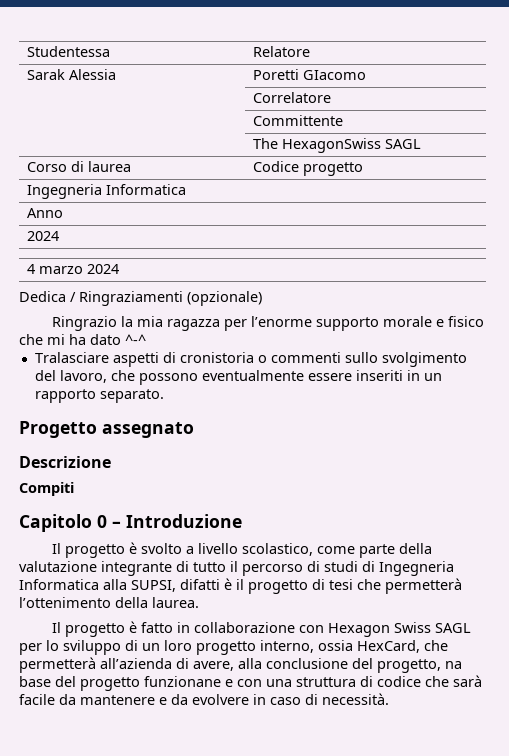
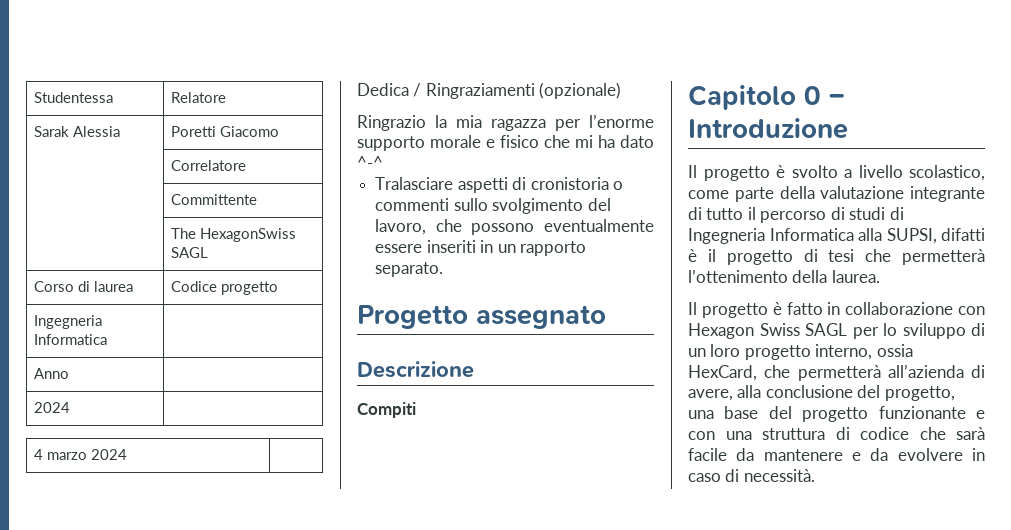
- Sarak Alessia | Poretti GIacomo
+ Sarak Alessia | Poretti Giacomo
- Il progetto è fatto in collaborazione con Hexagon Swiss SAGL per lo sviluppo di un loro progetto interno, ossia HexCard, che permetterà all’azienda di avere, alla conclusione del progetto, na base del progetto funzionane e con una struttura di codice che sarà facile da mantenere e da evolvere in caso di necessità.
+ Il progetto è fatto in collaborazione con Hexagon Swiss SAGL per lo sviluppo di un loro progetto interno, ossia HexCard, che permetterà all’azienda di avere, alla conclusione del progetto, una base del progetto funzionante e con una struttura di codice che sarà facile da mantenere e da evolvere in caso di necessità.

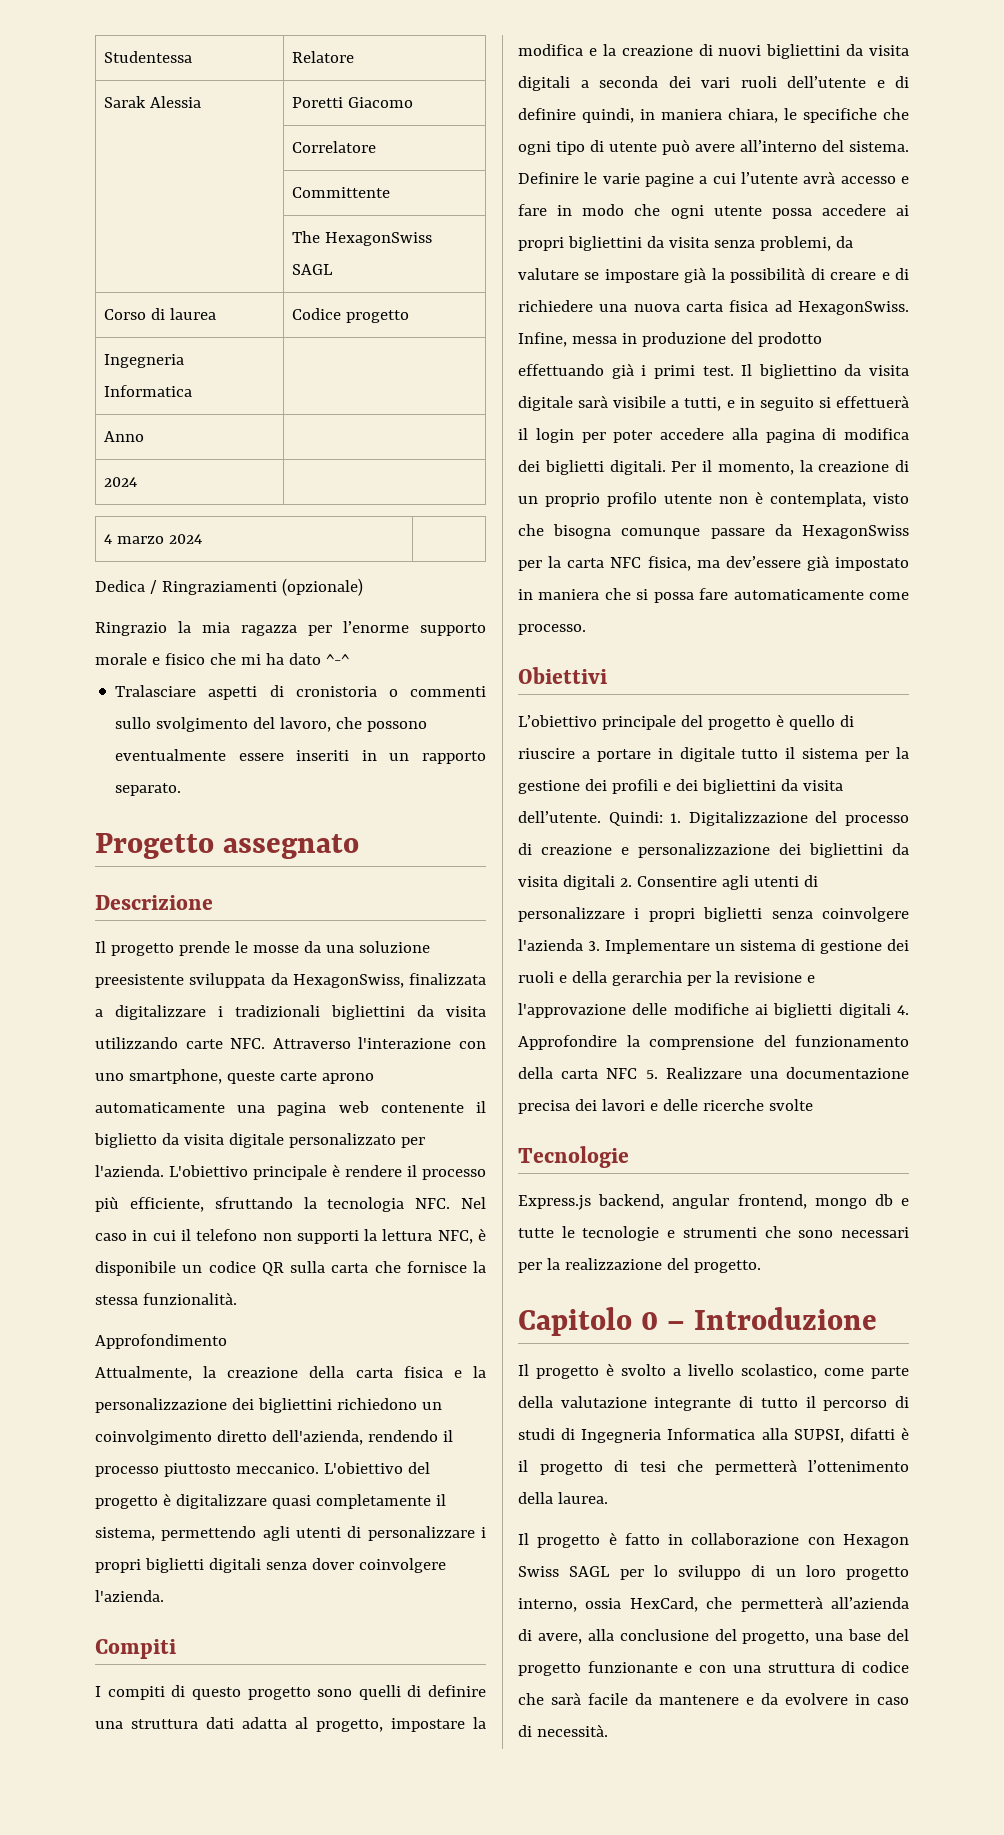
+ Il progetto prende le mosse da una soluzione preesistente sviluppata da HexagonSwiss, finalizzata a digitalizzare i tradizionali bigliettini da visita utilizzando carte NFC. Attraverso l'interazione con uno smartphone, queste carte aprono automaticamente una pagina web contenente il biglietto da visita digitale personalizzato per l'azienda. L'obiettivo principale è rendere il processo più efficiente, sfruttando la tecnologia NFC. Nel caso in cui il telefono non supporti la lettura NFC, è disponibile un codice QR sulla carta che fornisce la stessa funzionalità.
+ Approfondimento
+ Attualmente, la creazione della carta fisica e la personalizzazione dei bigliettini richiedono un coinvolgimento diretto dell'azienda, rendendo il processo piuttosto meccanico. L'obiettivo del progetto è digitalizzare quasi completamente il sistema, permettendo agli utenti di personalizzare i propri biglietti digitali senza dover coinvolgere l'azienda.
  Compiti
+ I compiti di questo progetto sono quelli di definire una struttura dati adatta al progetto, impostare la modifica e la creazione di nuovi bigliettini da visita digitali a seconda dei vari ruoli dell’utente e di definire quindi, in maniera chiara, le specifiche che ogni tipo di utente può avere all’interno del sistema. Definire le varie pagine a cui l’utente avrà accesso e fare in modo che ogni utente possa accedere ai propri bigliettini da visita senza problemi, da valutare se impostare già la possibilità di creare e di richiedere una nuova carta fisica ad HexagonSwiss. Infine, messa in produzione del prodotto effettuando già i primi test. Il bigliettino da visita digitale sarà visibile a tutti, e in seguito si effettuerà il login per poter accedere alla pagina di modifica dei biglietti digitali. Per il momento, la creazione di un proprio profilo utente non è contemplata, visto che bisogna comunque passare da HexagonSwiss per la carta NFC fisica, ma dev’essere già impostato in maniera che si possa fare automaticamente come processo.
+ Obiettivi
+ L’obiettivo principale del progetto è quello di riuscire a portare in digitale tutto il sistema per la gestione dei profili e dei bigliettini da visita dell’utente. Quindi: 1. Digitalizzazione del processo di creazione e personalizzazione dei bigliettini da visita digitali 2. Consentire agli utenti di personalizzare i propri biglietti senza coinvolgere l'azienda 3. Implementare un sistema di gestione dei ruoli e della gerarchia per la revisione e l'approvazione delle modifiche ai biglietti digitali 4. Approfondire la comprensione del funzionamento della carta NFC 5. Realizzare una documentazione precisa dei lavori e delle ricerche svolte
+ Tecnologie
+ Express.js backend, angular frontend, mongo db e tutte le tecnologie e strumenti che sono necessari per la realizzazione del progetto.

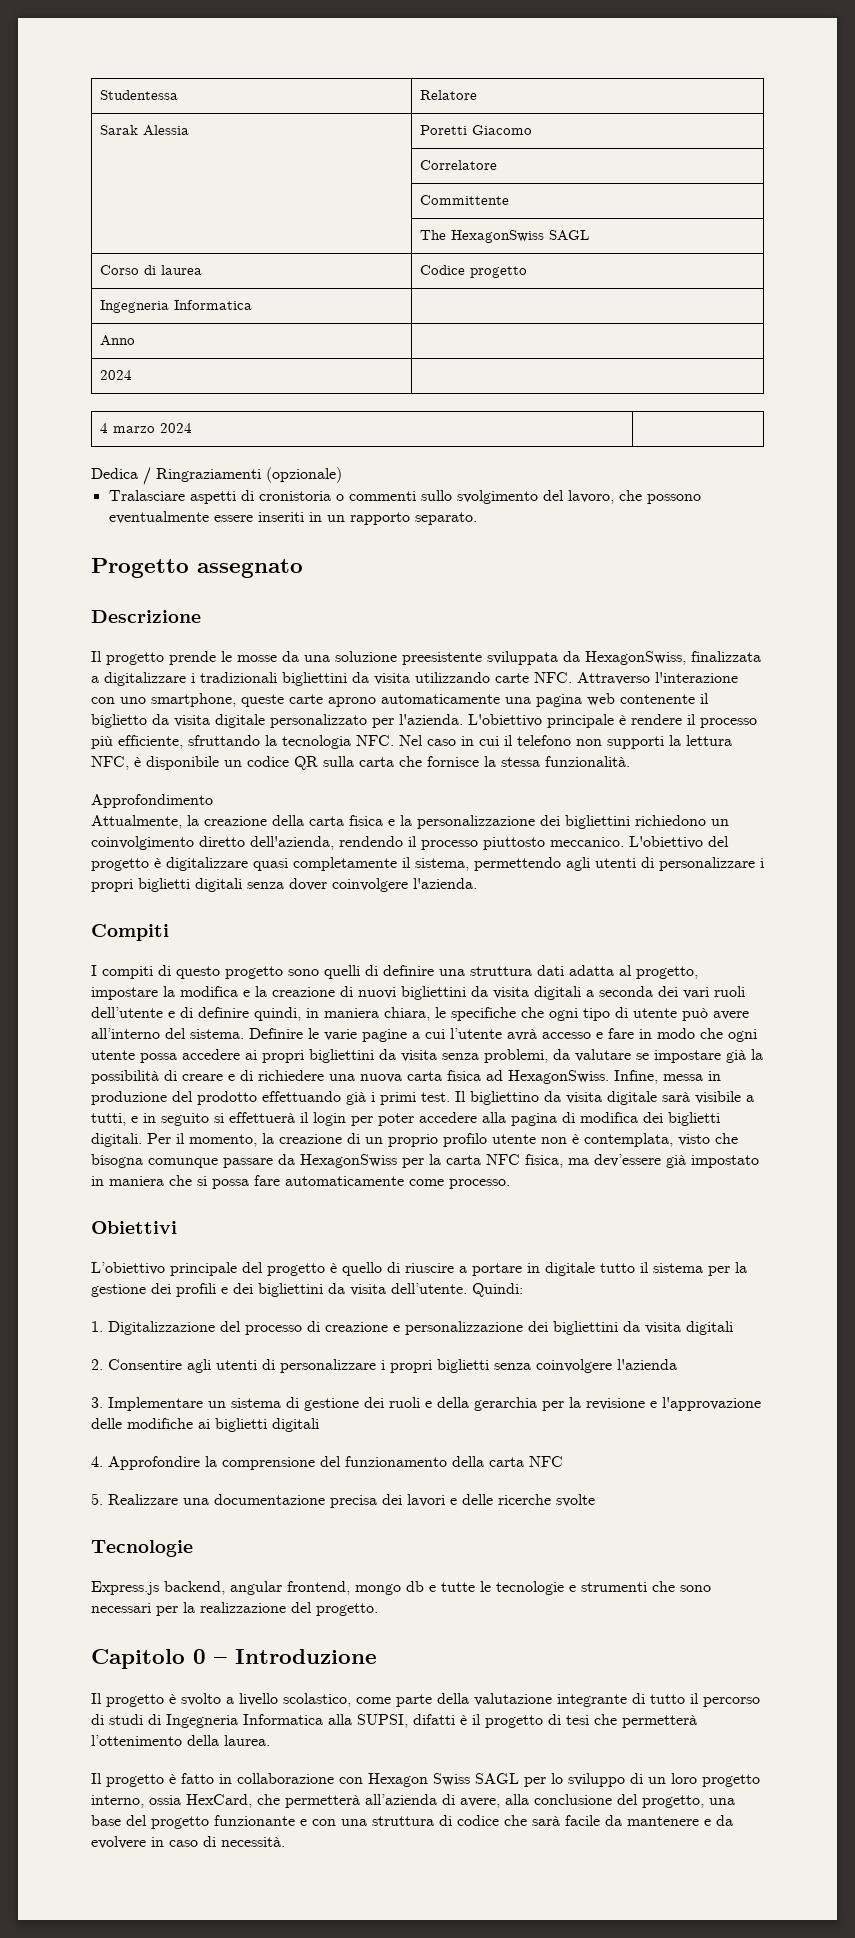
- Ringrazio la mia ragazza per l’enorme supporto morale e fisico che mi ha dato ^-^
- Quindi: 1. Digitalizzazione del processo di creazione e personalizzazione dei bigliettini da visita digitali 2. Consentire agli utenti di personalizzare i propri biglietti senza coinvolgere l'azienda 3. Implementare un sistema di gestione dei ruoli e della gerarchia per la revisione e l'approvazione delle modifiche ai biglietti digitali 4. Approfondire la comprensione del funzionamento della carta NFC 5. Realizzare una documentazione precisa dei lavori e delle ricerche svolte
+ Quindi:
+ 1. Digitalizzazione del processo di creazione e personalizzazione dei bigliettini da visita digitali
+ 2. Consentire agli utenti di personalizzare i propri biglietti senza coinvolgere l'azienda
+ 3. Implementare un sistema di gestione dei ruoli e della gerarchia per la revisione e l'approvazione delle modifiche ai biglietti digitali
+ 4. Approfondire la comprensione del funzionamento della carta NFC
+ 5. Realizzare una documentazione precisa dei lavori e delle ricerche svolte

